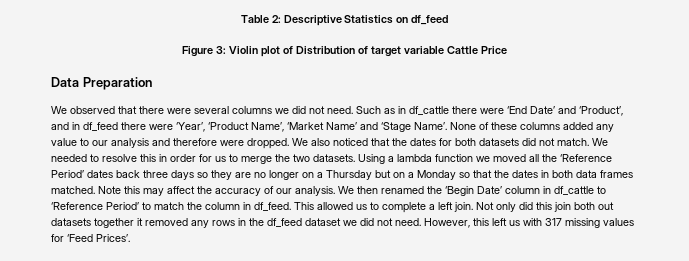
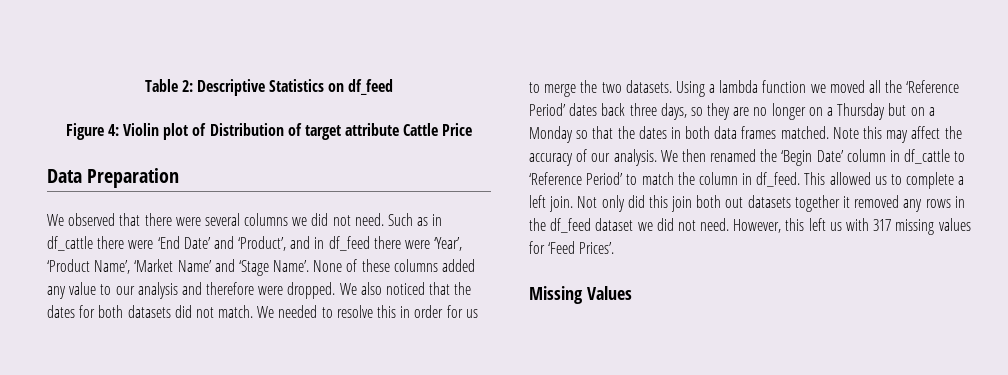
- Figure 3: Violin plot of Distribution of target variable Cattle Price
+ Figure 4: Violin plot of Distribution of target attribute Cattle Price
- Using a lambda function we moved all the ‘Reference Period’ dates back three days so they are no longer on a Thursday but on a Monday so that the dates in both data frames matched.
+ Using a lambda function we moved all the ‘Reference Period’ dates back three days, so they are no longer on a Thursday but on a Monday so that the dates in both data frames matched.
+ Missing Values

